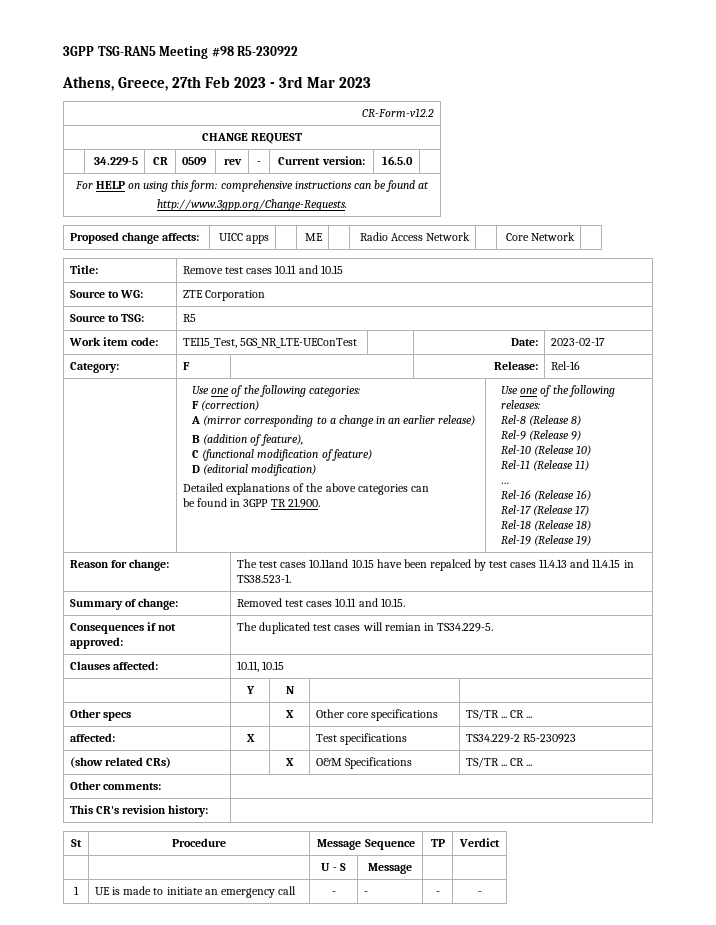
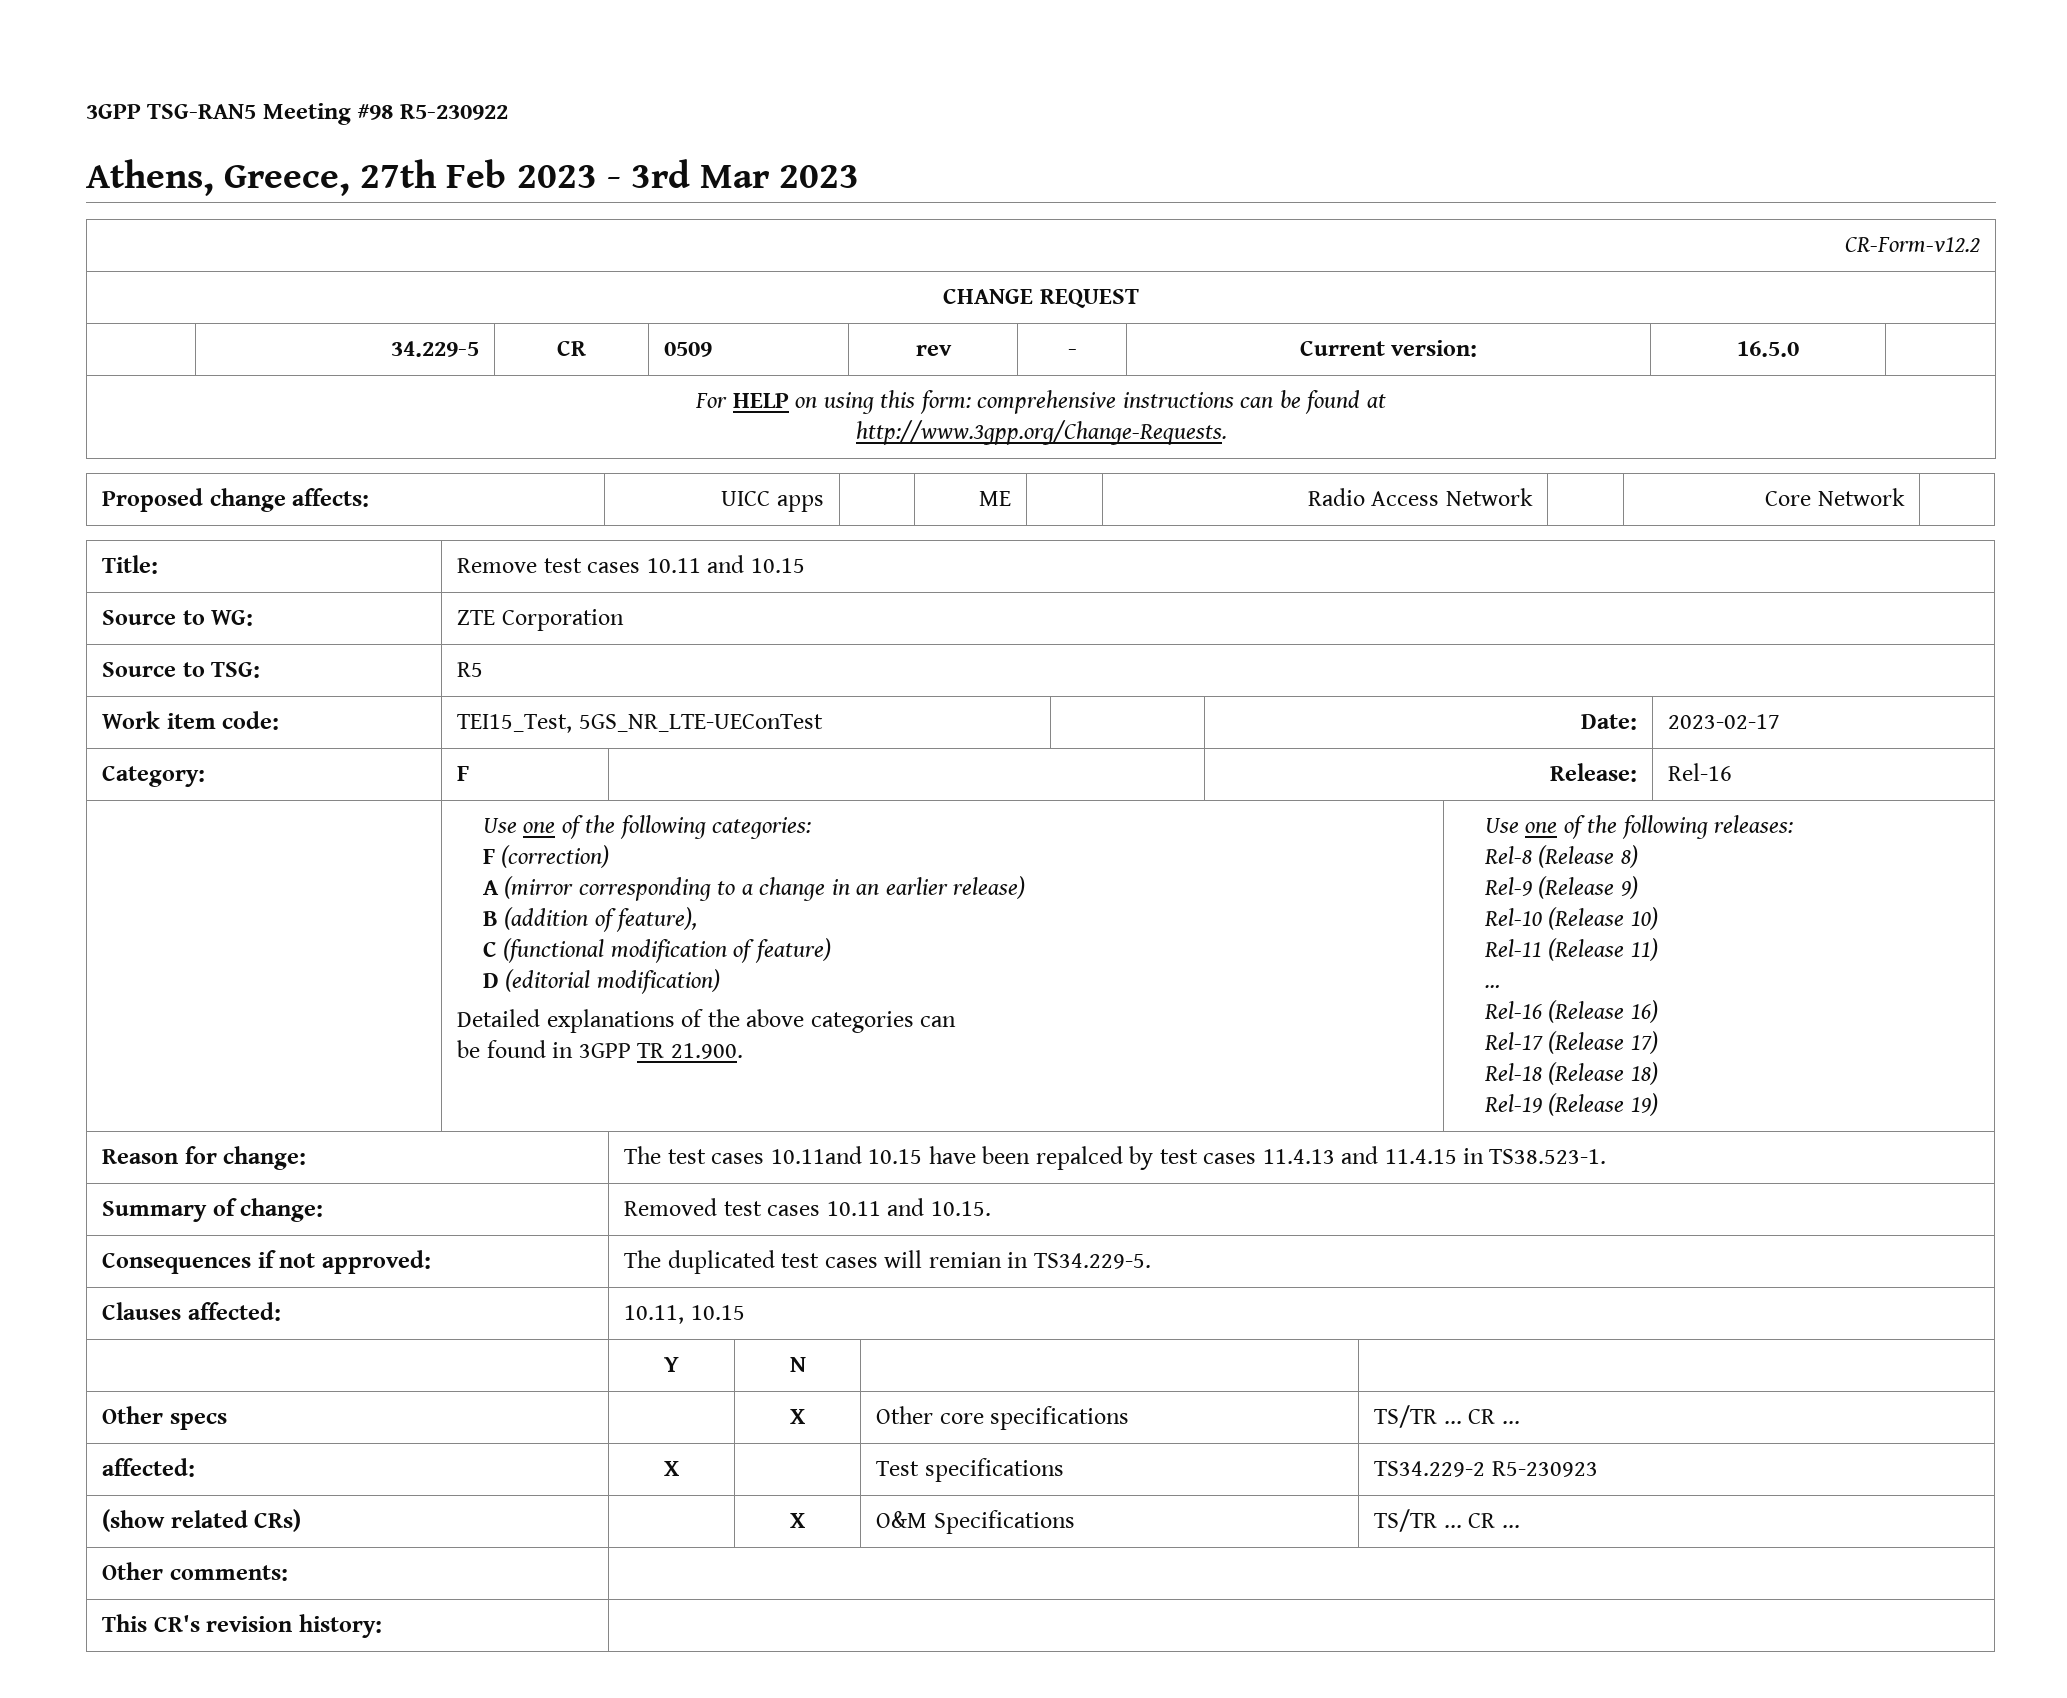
- St | Procedure | Message Sequence | TP | Verdict
- | | U - S | Message | |
- 1 | UE is made to initiate an emergency call | - | - | - | -

